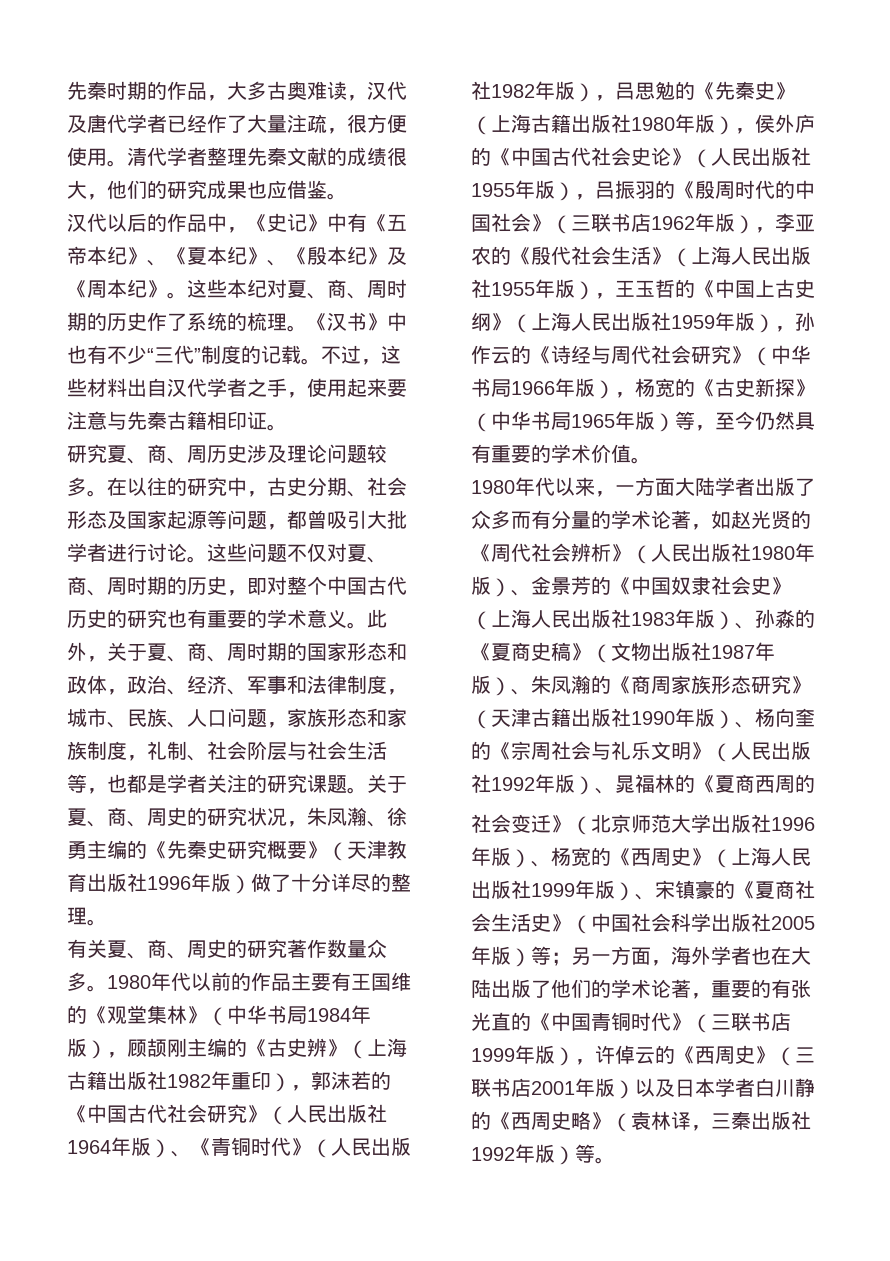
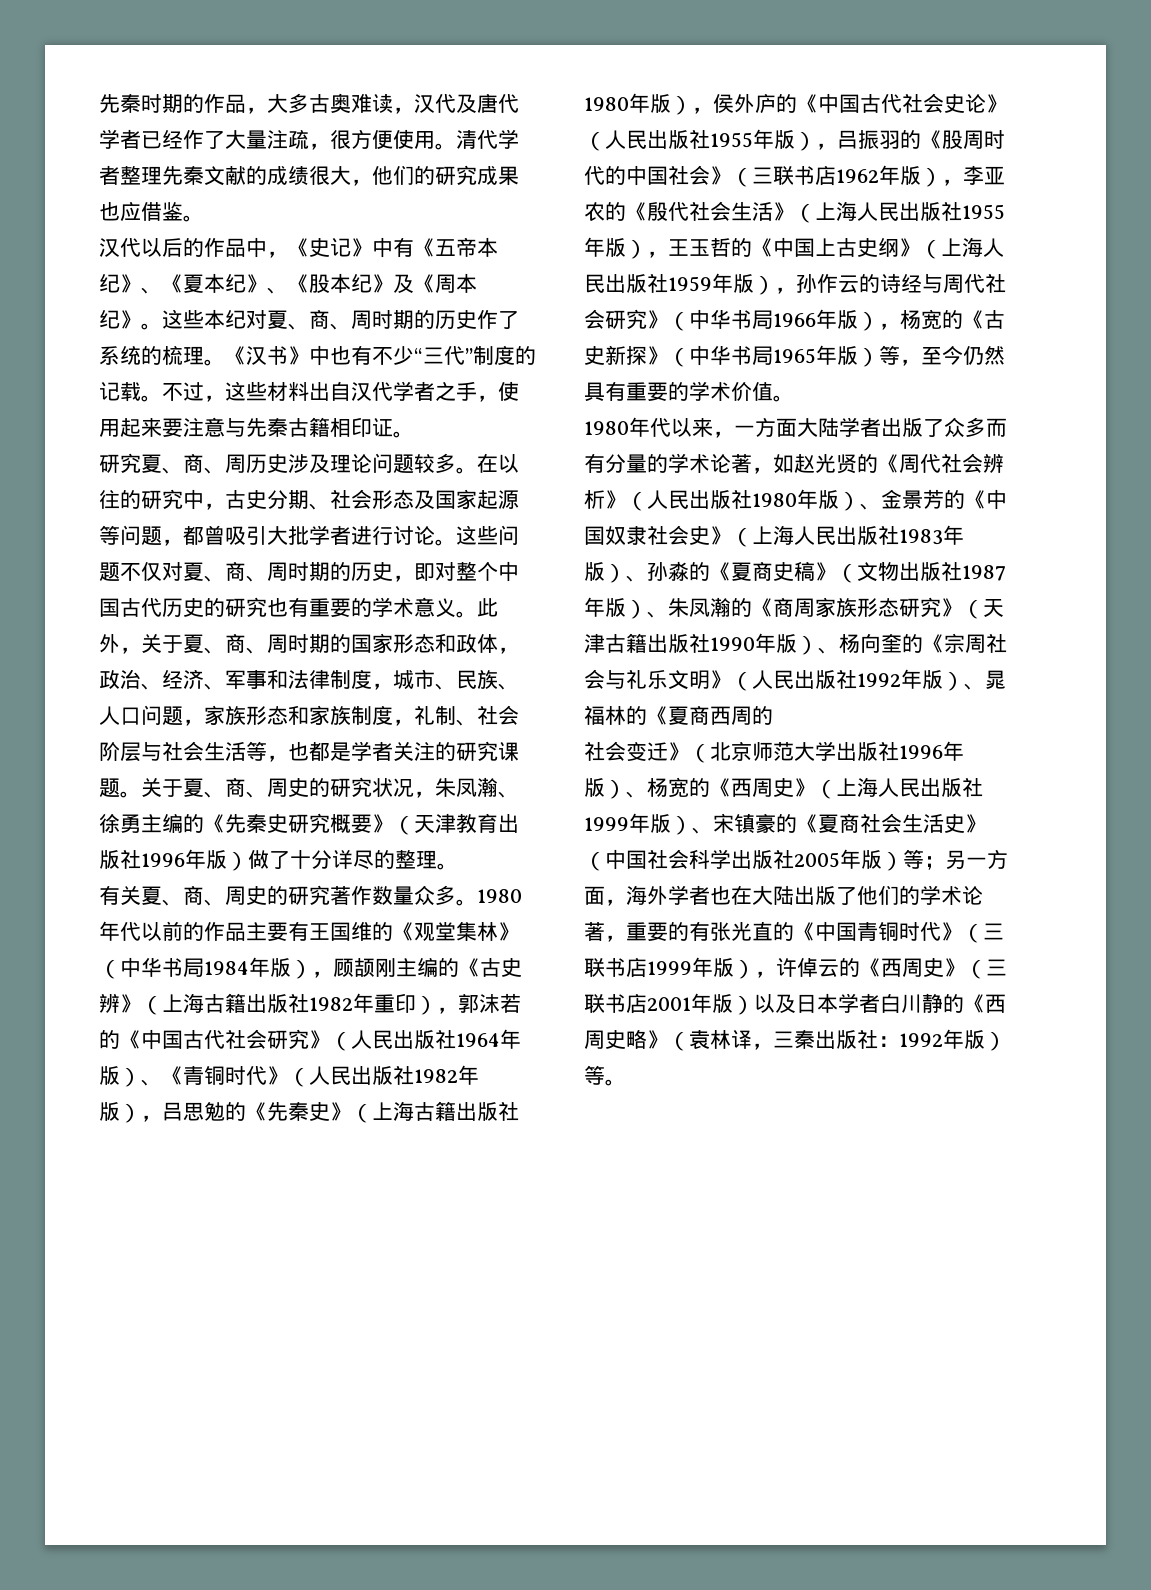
- 汉代以后的作品中，《史记》中有《五帝本纪》、《夏本纪》、《殷本纪》及《周本纪》。
+ 汉代以后的作品中，《史记》中有《五帝本纪》、《夏本纪》、《股本纪》及《周本纪》。
- 1980年代以前的作品主要有王国维的《观堂集林》（中华书局1984年版），顾颉刚主编的《古史辨》（上海古籍出版社1982年重印），郭沫若的《中国古代社会研究》（人民出版社1964年版）、《青铜时代》（人民出版社1982年版），吕思勉的《先秦史》（上海古籍出版社1980年版），侯外庐的《中国古代社会史论》（人民出版社1955年版），吕振羽的《殷周时代的中国社会》（三联书店1962年版），李亚农的《殷代社会生活》（上海人民出版社1955年版），王玉哲的《中国上古史纲》（上海人民出版社1959年版），孙作云的《诗经与周代社会研究》（中华书局1966年版），杨宽的《古史新探》（中华书局1965年版）等，至今仍然具有重要的学术价值。
+ 1980年代以前的作品主要有王国维的《观堂集林》（中华书局1984年版），顾颉刚主编的《古史辨》（上海古籍出版社1982年重印），郭沫若的《中国古代社会研究》（人民出版社1964年版）、《青铜时代》（人民出版社1982年版），吕思勉的《先秦史》（上海古籍出版社1980年版），侯外庐的《中国古代社会史论》（人民出版社1955年版），吕振羽的《股周时代的中国社会》（三联书店1962年版），李亚农的《殷代社会生活》（上海人民出版社1955年版），王玉哲的《中国上古史纲》（上海人民出版社1959年版），孙作云的诗经与周代社会研究》（中华书局1966年版），杨宽的《古史新探》（中华书局1965年版）等，至今仍然具有重要的学术价值。
- 另一方面，海外学者也在大陆出版了他们的学术论著，重要的有张光直的《中国青铜时代》（三联书店1999年版），许倬云的《西周史》（三联书店2001年版）以及日本学者白川静的《西周史略》（袁林译，三秦出版社1992年版）等。
+ 另一方面，海外学者也在大陆出版了他们的学术论著，重要的有张光直的《中国青铜时代》（三联书店1999年版），许倬云的《西周史》（三联书店2001年版）以及日本学者白川静的《西周史略》（袁林译，三秦出版社：1992年版）等。

